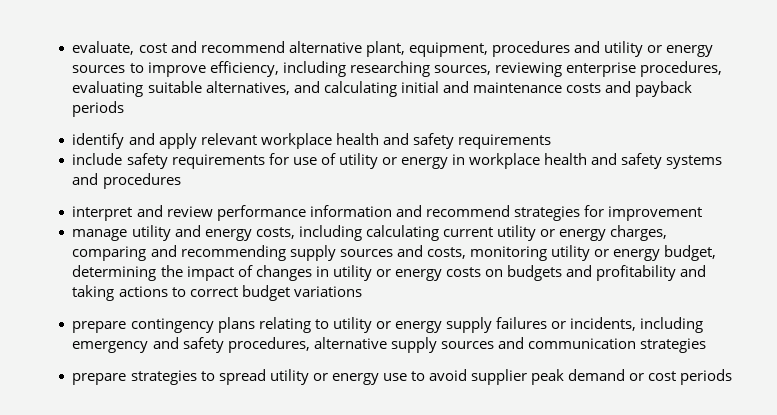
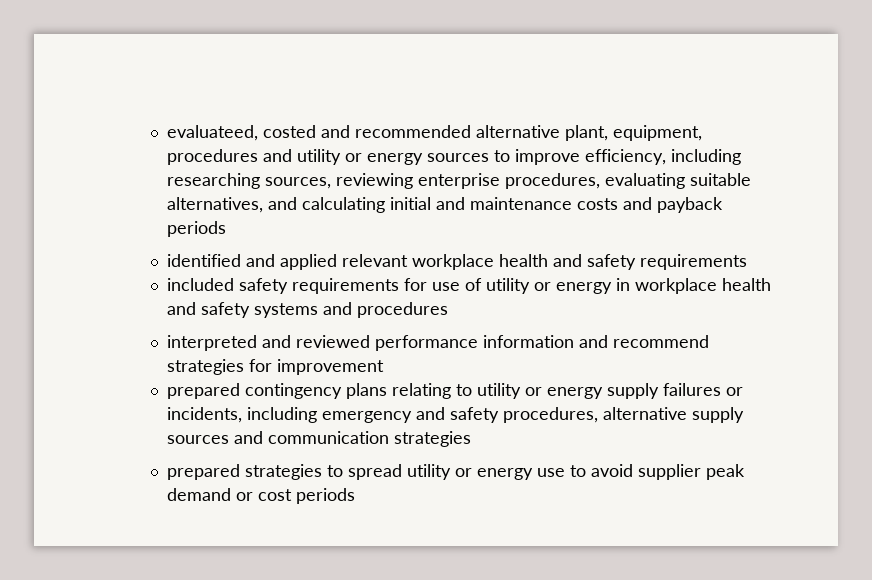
- evaluate, cost and recommend alternative plant, equipment, procedures and utility or energy sources to improve efficiency, including researching sources, reviewing enterprise procedures, evaluating suitable alternatives, and calculating initial and maintenance costs and payback periods
+ evaluateed, costed and recommended alternative plant, equipment, procedures and utility or energy sources to improve efficiency, including researching sources, reviewing enterprise procedures, evaluating suitable alternatives, and calculating initial and maintenance costs and payback periods
- identify and apply relevant workplace health and safety requirements
+ identified and applied relevant workplace health and safety requirements
- include safety requirements for use of utility or energy in workplace health and safety systems and procedures
+ included safety requirements for use of utility or energy in workplace health and safety systems and procedures
- interpret and review performance information and recommend strategies for improvement
+ interpreted and reviewed performance information and recommend strategies for improvement
- manage utility and energy costs, including calculating current utility or energy charges, comparing and recommending supply sources and costs, monitoring utility or energy budget, determining the impact of changes in utility or energy costs on budgets and profitability and taking actions to correct budget variations
- prepare contingency plans relating to utility or energy supply failures or incidents, including emergency and safety procedures, alternative supply sources and communication strategies
+ prepared contingency plans relating to utility or energy supply failures or incidents, including emergency and safety procedures, alternative supply sources and communication strategies
- prepare strategies to spread utility or energy use to avoid supplier peak demand or cost periods
+ prepared strategies to spread utility or energy use to avoid supplier peak demand or cost periods

